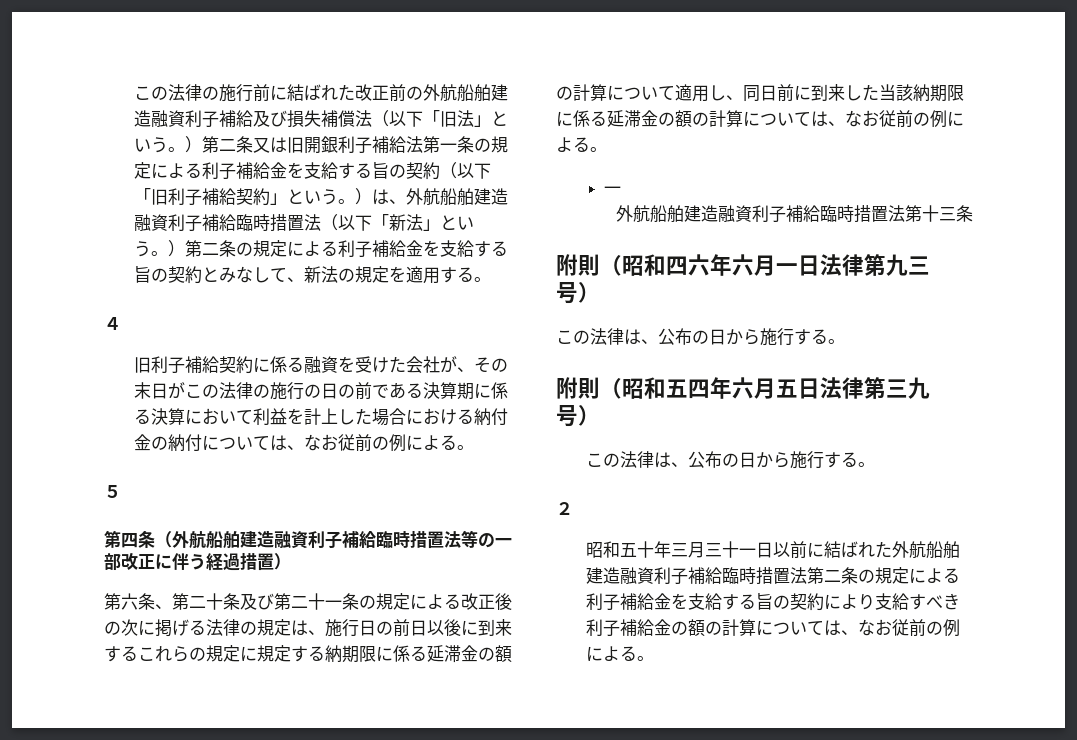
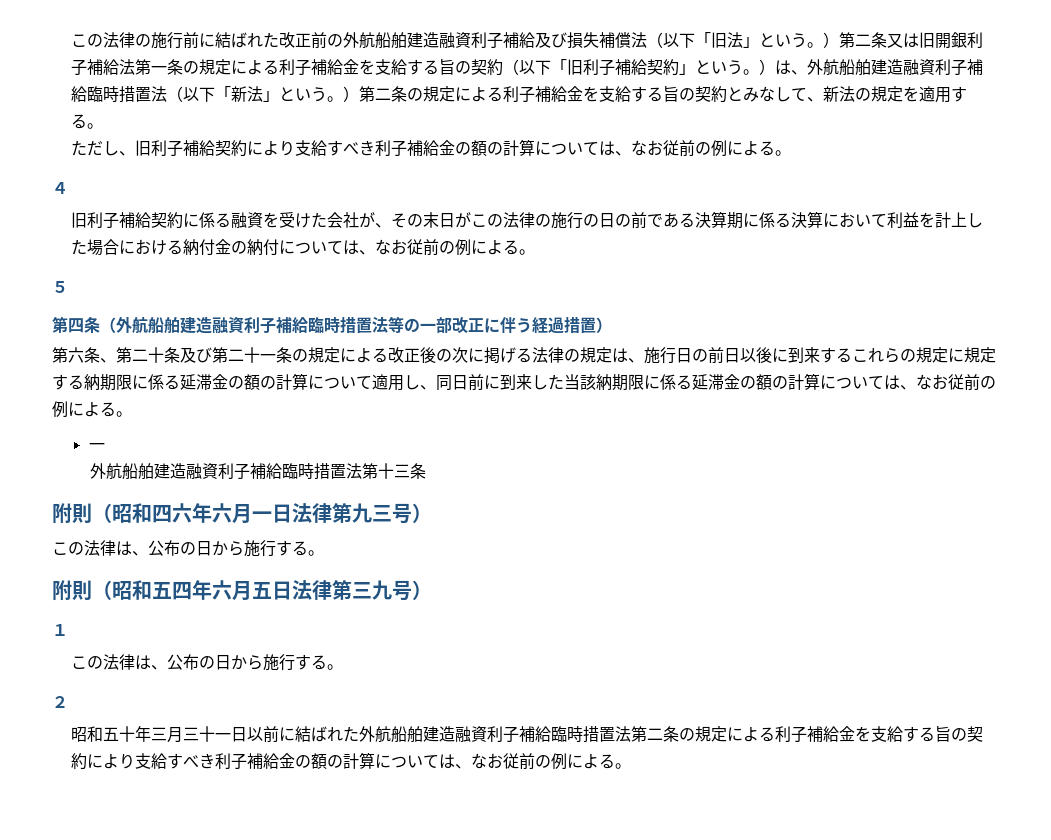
+ ただし、旧利子補給契約により支給すべき利子補給金の額の計算については、なお従前の例による。
+ １

